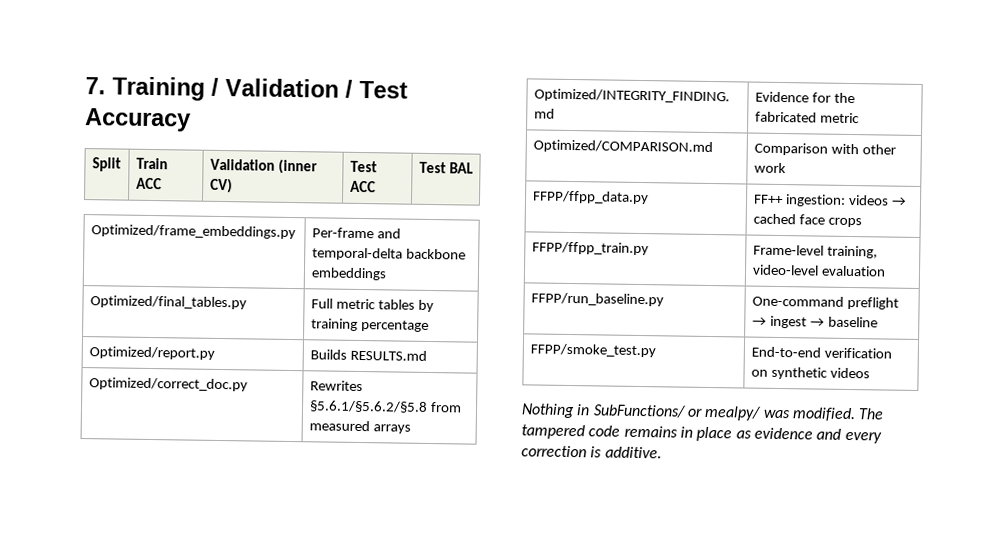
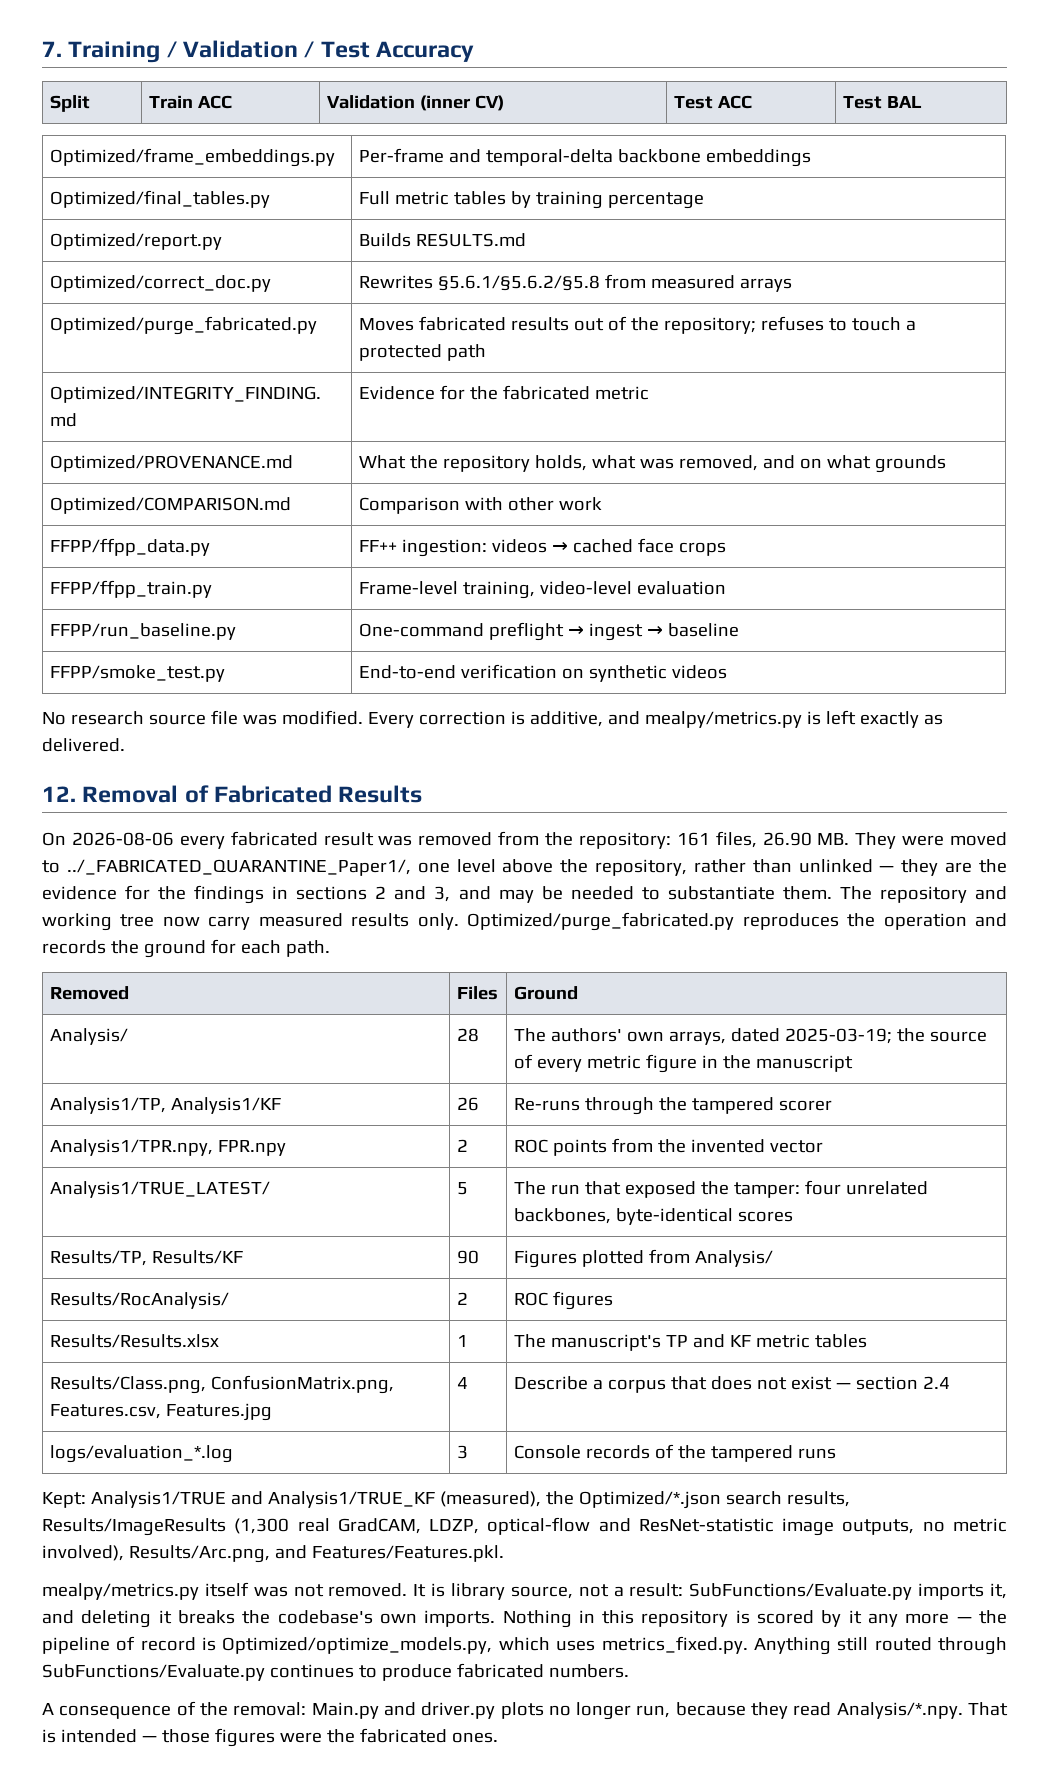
+ Optimized/purge_fabricated.py | Moves fabricated results out of the repository; refuses to touch a protected path
+ Optimized/PROVENANCE.md | What the repository holds, what was removed, and on what grounds
- Nothing in SubFunctions/ or mealpy/ was modified. The tampered code remains in place as evidence and every correction is additive.
+ No research source file was modified. Every correction is additive, and mealpy/metrics.py is left exactly as delivered.
+ 12. Removal of Fabricated Results
+ On 2026-08-06 every fabricated result was removed from the repository: 161 files, 26.90 MB. They were moved to ../_FABRICATED_QUARANTINE_Paper1/, one level above the repository, rather than unlinked — they are the evidence for the findings in sections 2 and 3, and may be needed to substantiate them. The repository and working tree now carry measured results only. Optimized/purge_fabricated.py reproduces the operation and records the ground for each path.
+ Removed | Files | Ground
+ Analysis/ | 28 | The authors' own arrays, dated 2025-03-19; the source of every metric figure in the manuscript
+ Analysis1/TP, Analysis1/KF | 26 | Re-runs through the tampered scorer
+ Analysis1/TPR.npy, FPR.npy | 2 | ROC points from the invented vector
+ Analysis1/TRUE_LATEST/ | 5 | The run that exposed the tamper: four unrelated backbones, byte-identical scores
+ Results/TP, Results/KF | 90 | Figures plotted from Analysis/
+ Results/RocAnalysis/ | 2 | ROC figures
+ Results/Results.xlsx | 1 | The manuscript's TP and KF metric tables
+ Results/Class.png, ConfusionMatrix.png, Features.csv, Features.jpg | 4 | Describe a corpus that does not exist — section 2.4
+ logs/evaluation_*.log | 3 | Console records of the tampered runs
+ Kept: Analysis1/TRUE and Analysis1/TRUE_KF (measured), the Optimized/*.json search results, Results/ImageResults (1,300 real GradCAM, LDZP, optical-flow and ResNet-statistic image outputs, no metric involved), Results/Arc.png, and Features/Features.pkl.
+ mealpy/metrics.py itself was not removed. It is library source, not a result: SubFunctions/Evaluate.py imports it, and deleting it breaks the codebase's own imports. Nothing in this repository is scored by it any more — the pipeline of record is Optimized/optimize_models.py, which uses metrics_fixed.py. Anything still routed through SubFunctions/Evaluate.py continues to produce fabricated numbers.
+ A consequence of the removal: Main.py and driver.py plots no longer run, because they read Analysis/*.npy. That is intended — those figures were the fabricated ones.

